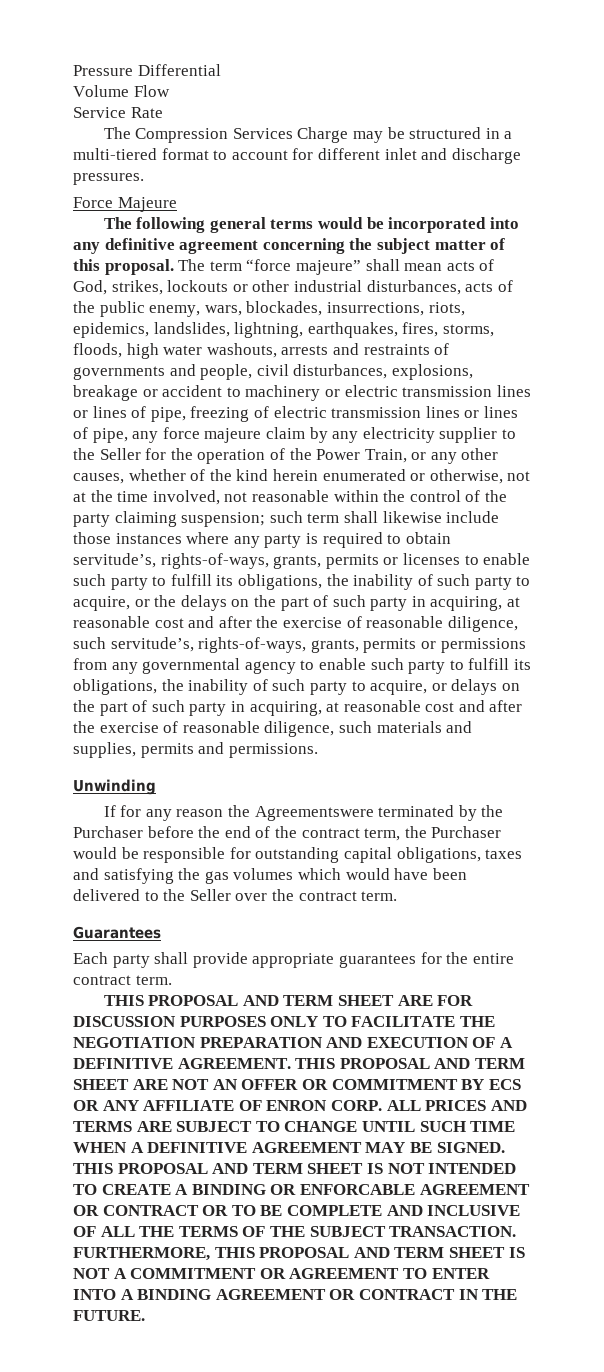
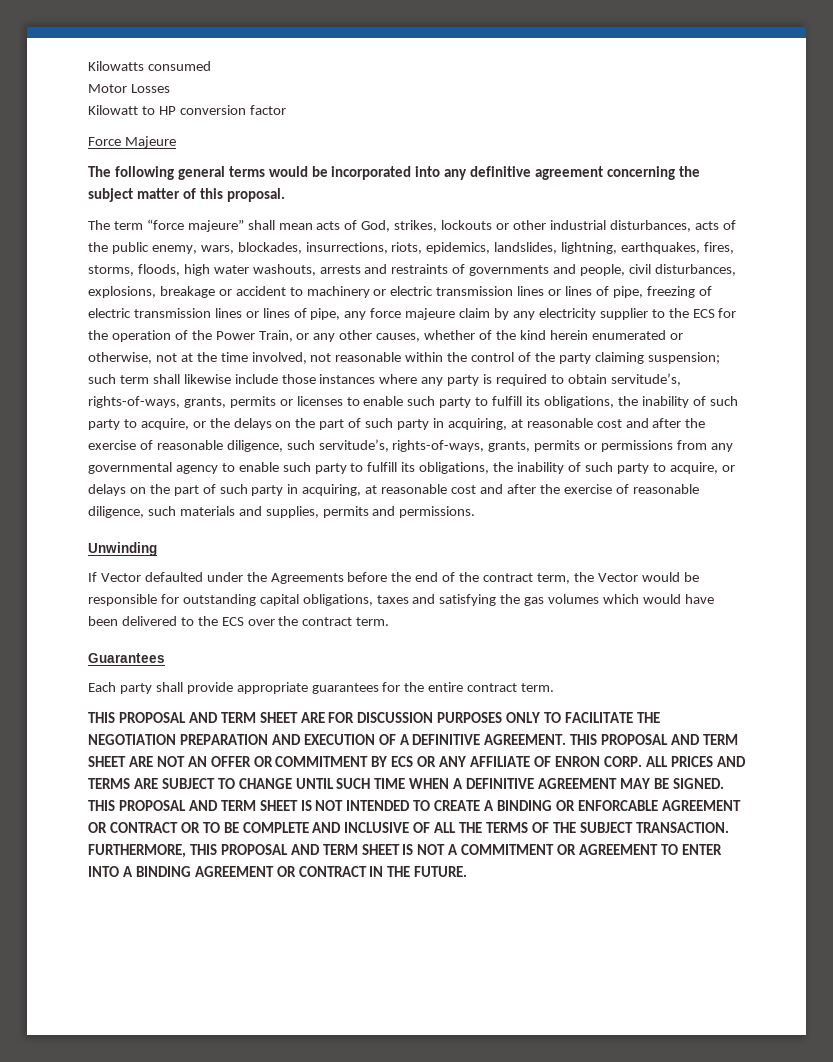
- Pressure Differential
- Volume Flow
- Service Rate
- The Compression Services Charge may be structured in a multi-tiered format to account for different inlet and discharge pressures.
+ Kilowatts consumed
+ Motor Losses
+ Kilowatt to HP conversion factor
- The following general terms would be incorporated into any definitive agreement concerning the subject matter of this proposal. The term “force majeure” shall mean acts of God, strikes, lockouts or other industrial disturbances, acts of the public enemy, wars, blockades, insurrections, riots, epidemics, landslides, lightning, earthquakes, fires, storms, floods, high water washouts, arrests and restraints of governments and people, civil disturbances, explosions, breakage or accident to machinery or electric transmission lines or lines of pipe, freezing of electric transmission lines or lines of pipe, any force majeure claim by any electricity supplier to the Seller for the operation of the Power Train, or any other causes, whether of the kind herein enumerated or otherwise, not at the time involved, not reasonable within the control of the party claiming suspension;
+ The following general terms would be incorporated into any definitive agreement concerning the subject matter of this proposal.
+ The term “force majeure” shall mean acts of God, strikes, lockouts or other industrial disturbances, acts of the public enemy, wars, blockades, insurrections, riots, epidemics, landslides, lightning, earthquakes, fires, storms, floods, high water washouts, arrests and restraints of governments and people, civil disturbances, explosions, breakage or accident to machinery or electric transmission lines or lines of pipe, freezing of electric transmission lines or lines of pipe, any force majeure claim by any electricity supplier to the ECS for the operation of the Power Train, or any other causes, whether of the kind herein enumerated or otherwise, not at the time involved, not reasonable within the control of the party claiming suspension;
- If for any reason the Agreementswere terminated by the Purchaser before the end of the contract term, the Purchaser would be responsible for outstanding capital obligations, taxes and satisfying the gas volumes which would have been delivered to the Seller over the contract term.
+ If Vector defaulted under the Agreements before the end of the contract term, the Vector would be responsible for outstanding capital obligations, taxes and satisfying the gas volumes which would have been delivered to the ECS over the contract term.

